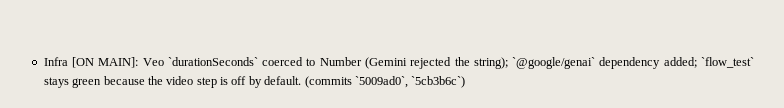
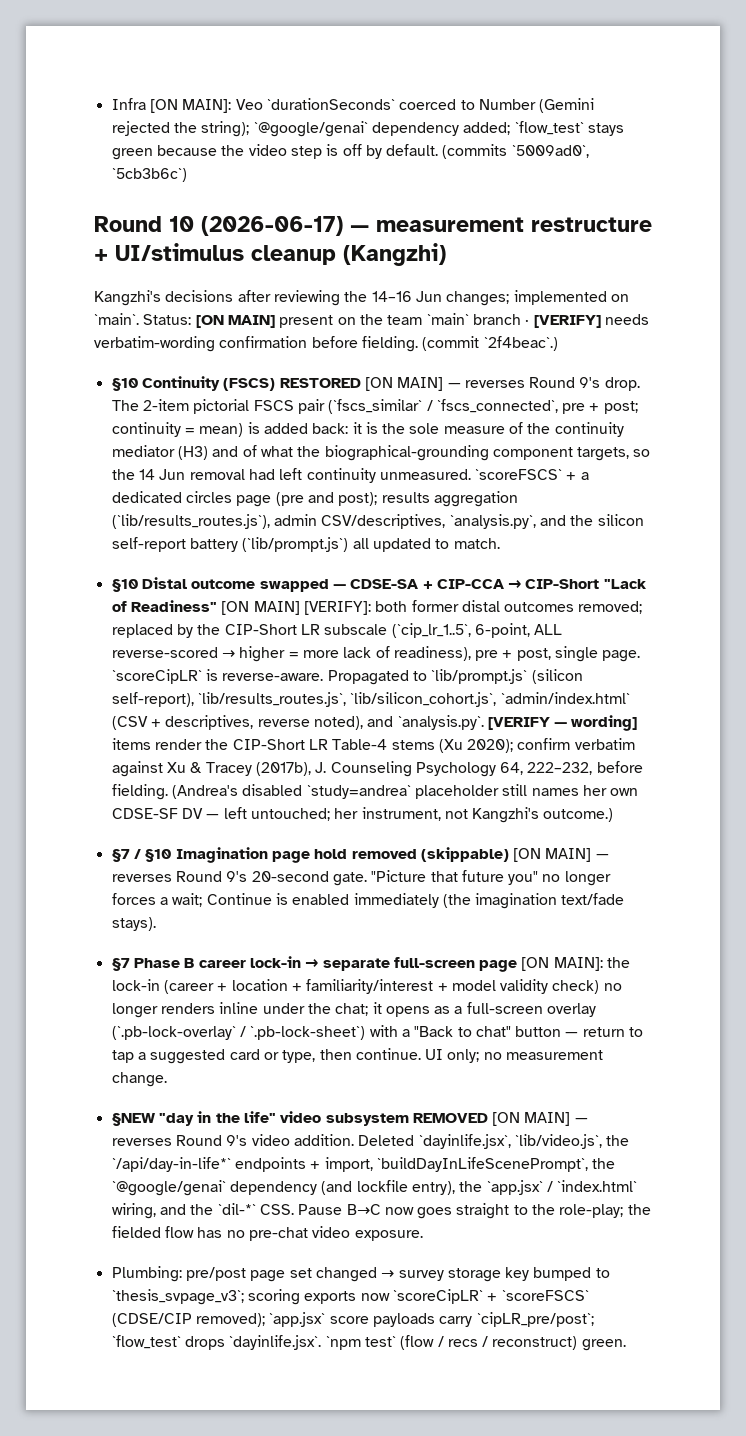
+ Round 10 (2026-06-17) — measurement restructure + UI/stimulus cleanup (Kangzhi)
+ Kangzhi's decisions after reviewing the 14–16 Jun changes; implemented on `main`. Status: [ON MAIN] present on the team `main` branch · [VERIFY] needs verbatim-wording confirmation before fielding. (commit `2f4beac`.)
+ §10 Continuity (FSCS) RESTORED [ON MAIN] — reverses Round 9's drop. The 2-item pictorial FSCS pair (`fscs_similar` / `fscs_connected`, pre + post; continuity = mean) is added back: it is the sole measure of the continuity mediator (H3) and of what the biographical-grounding component targets, so the 14 Jun removal had left continuity unmeasured. `scoreFSCS` + a dedicated circles page (pre and post); results aggregation (`lib/results_routes.js`), admin CSV/descriptives, `analysis.py`, and the silicon self-report battery (`lib/prompt.js`) all updated to match.
+ §10 Distal outcome swapped — CDSE-SA + CIP-CCA → CIP-Short "Lack of Readiness" [ON MAIN] [VERIFY]: both former distal outcomes removed; replaced by the CIP-Short LR subscale (`cip_lr_1..5`, 6-point, ALL reverse-scored → higher = more lack of readiness), pre + post, single page. `scoreCipLR` is reverse-aware. Propagated to `lib/prompt.js` (silicon self-report), `lib/results_routes.js`, `lib/silicon_cohort.js`, `admin/index.html` (CSV + descriptives, reverse noted), and `analysis.py`. [VERIFY — wording] items render the CIP-Short LR Table-4 stems (Xu 2020); confirm verbatim against Xu & Tracey (2017b), J. Counseling Psychology 64, 222–232, before fielding. (Andrea's disabled `study=andrea` placeholder still names her own CDSE-SF DV — left untouched; her instrument, not Kangzhi's outcome.)
+ §7 / §10 Imagination page hold removed (skippable) [ON MAIN] — reverses Round 9's 20-second gate. "Picture that future you" no longer forces a wait; Continue is enabled immediately (the imagination text/fade stays).
+ §7 Phase B career lock-in → separate full-screen page [ON MAIN]: the lock-in (career + location + familiarity/interest + model validity check) no longer renders inline under the chat; it opens as a full-screen overlay (`.pb-lock-overlay` / `.pb-lock-sheet`) with a "Back to chat" button — return to tap a suggested card or type, then continue. UI only; no measurement change.
+ §NEW "day in the life" video subsystem REMOVED [ON MAIN] — reverses Round 9's video addition. Deleted `dayinlife.jsx`, `lib/video.js`, the `/api/day-in-life*` endpoints + import, `buildDayInLifeScenePrompt`, the `@google/genai` dependency (and lockfile entry), the `app.jsx` / `index.html` wiring, and the `dil-*` CSS. Pause B→C now goes straight to the role-play; the fielded flow has no pre-chat video exposure.
+ Plumbing: pre/post page set changed → survey storage key bumped to `thesis_svpage_v3`; scoring exports now `scoreCipLR` + `scoreFSCS` (CDSE/CIP removed); `app.jsx` score payloads carry `cipLR_pre/post`; `flow_test` drops `dayinlife.jsx`. `npm test` (flow / recs / reconstruct) green.

